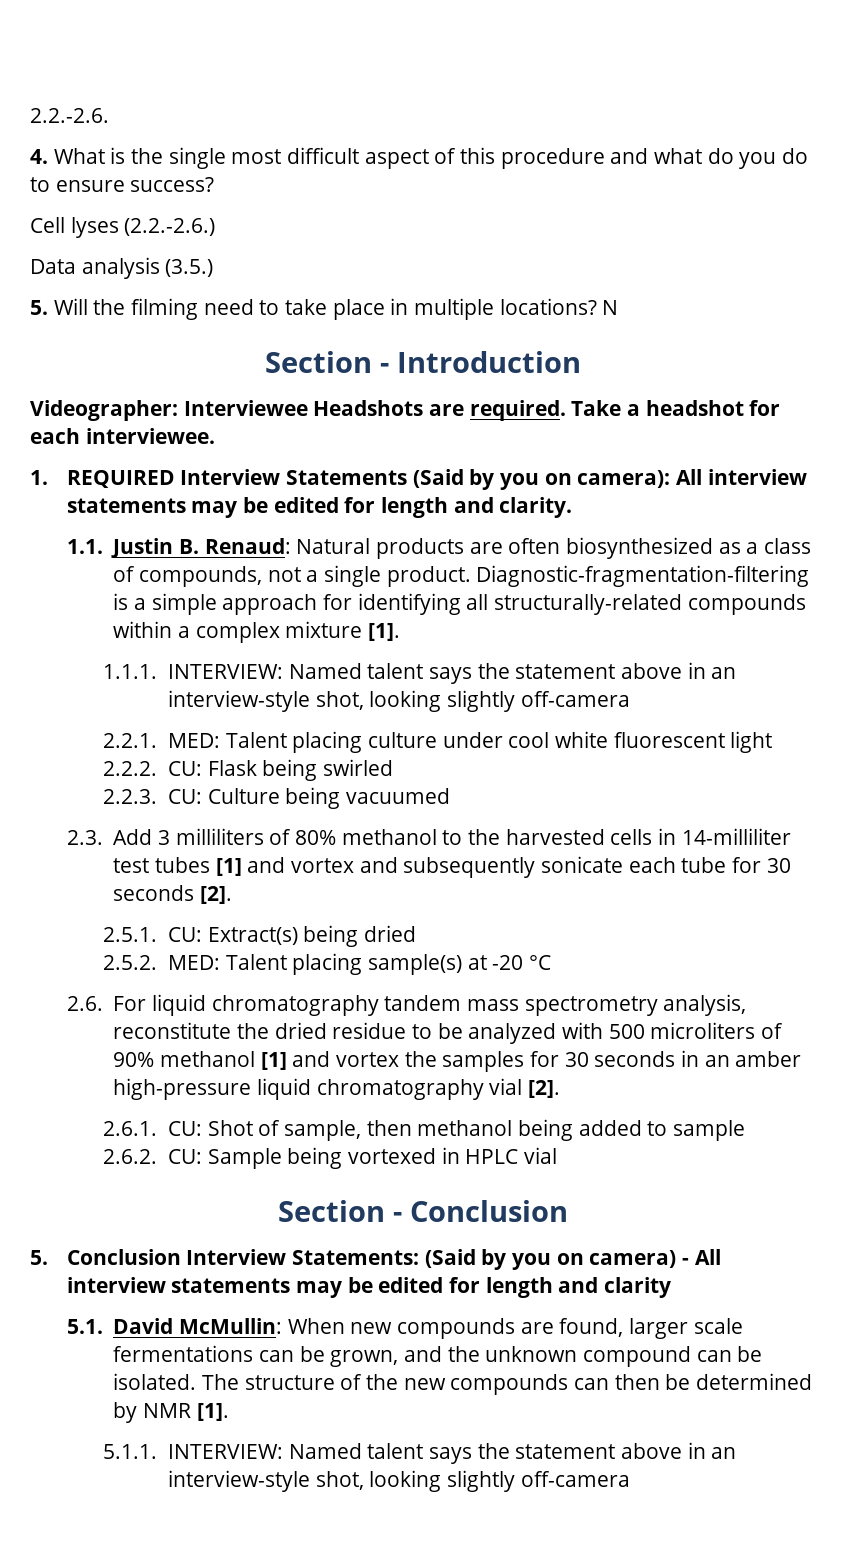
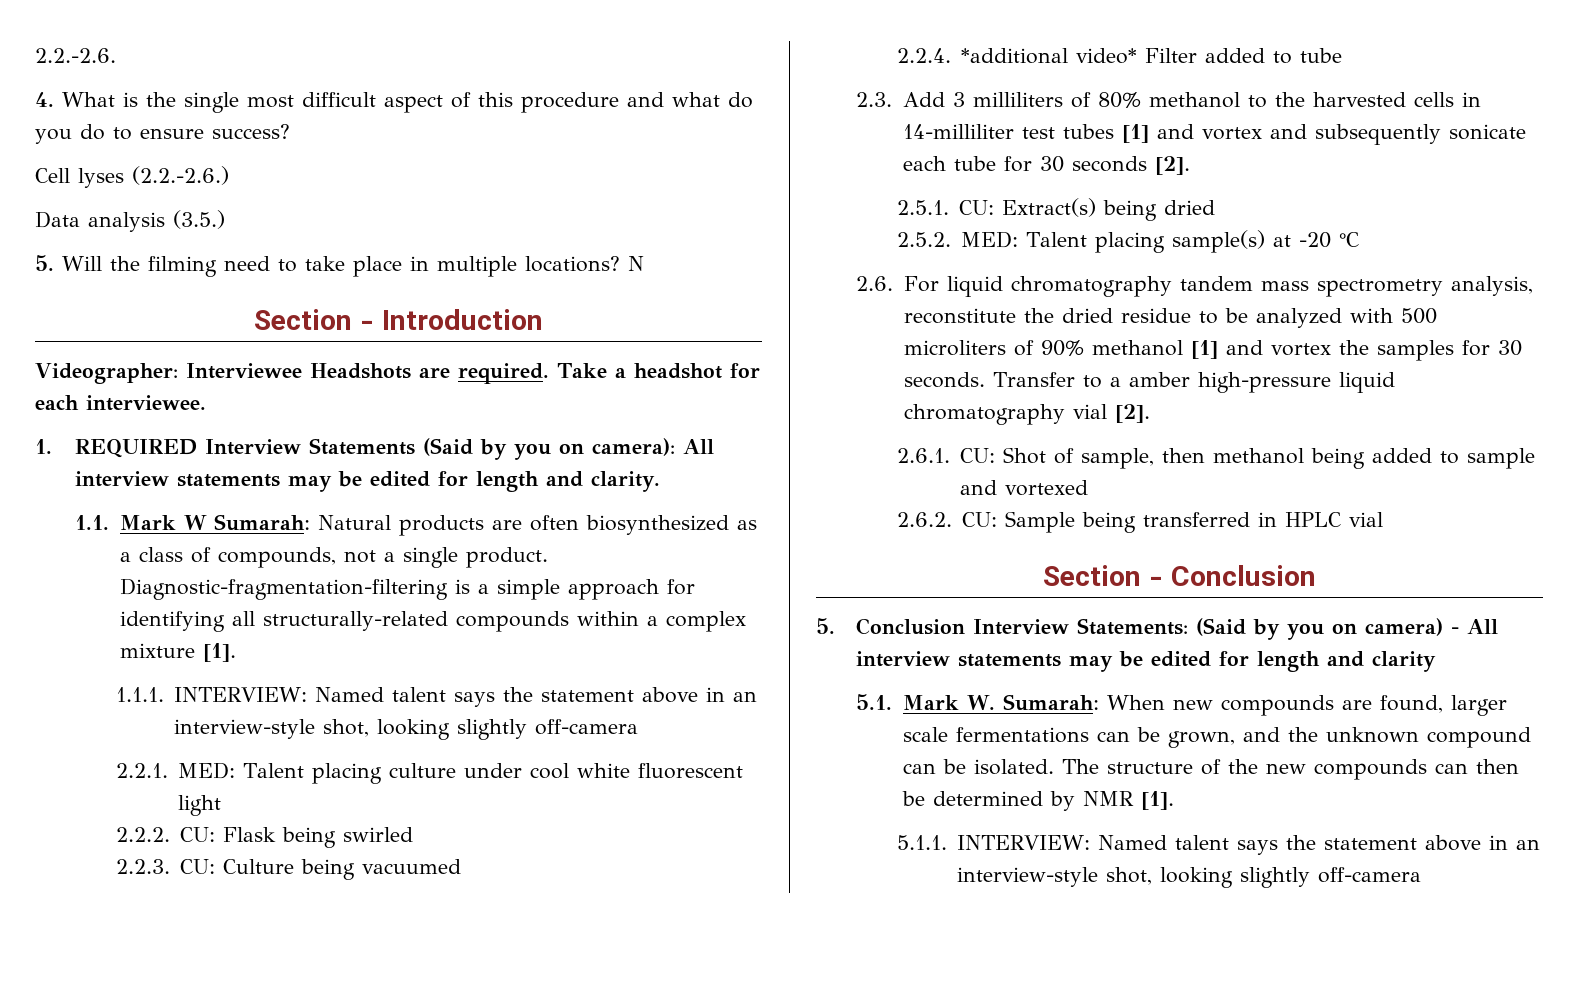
- 1.1. Justin B. Renaud: Natural products are often biosynthesized as a class of compounds, not a single product.
+ 1.1. Mark W Sumarah: Natural products are often biosynthesized as a class of compounds, not a single product.
+ 2.2.4. *additional video* Filter added to tube
- 2.6. For liquid chromatography tandem mass spectrometry analysis, reconstitute the dried residue to be analyzed with 500 microliters of 90% methanol [1] and vortex the samples for 30 seconds in an amber high-pressure liquid chromatography vial [2].
+ 2.6. For liquid chromatography tandem mass spectrometry analysis, reconstitute the dried residue to be analyzed with 500 microliters of 90% methanol [1] and vortex the samples for 30 seconds. Transfer to a amber high-pressure liquid chromatography vial [2].
- 2.6.1. CU: Shot of sample, then methanol being added to sample
+ 2.6.1. CU: Shot of sample, then methanol being added to sample and vortexed
- 2.6.2. CU: Sample being vortexed in HPLC vial
+ 2.6.2. CU: Sample being transferred in HPLC vial
- 5.1. David McMullin: When new compounds are found, larger scale fermentations can be grown, and the unknown compound can be isolated.
+ 5.1. Mark W. Sumarah: When new compounds are found, larger scale fermentations can be grown, and the unknown compound can be isolated.

